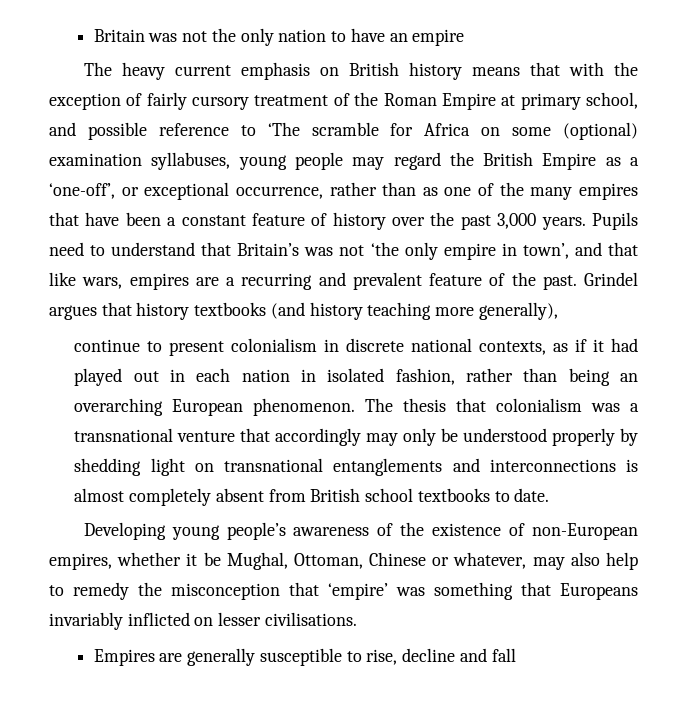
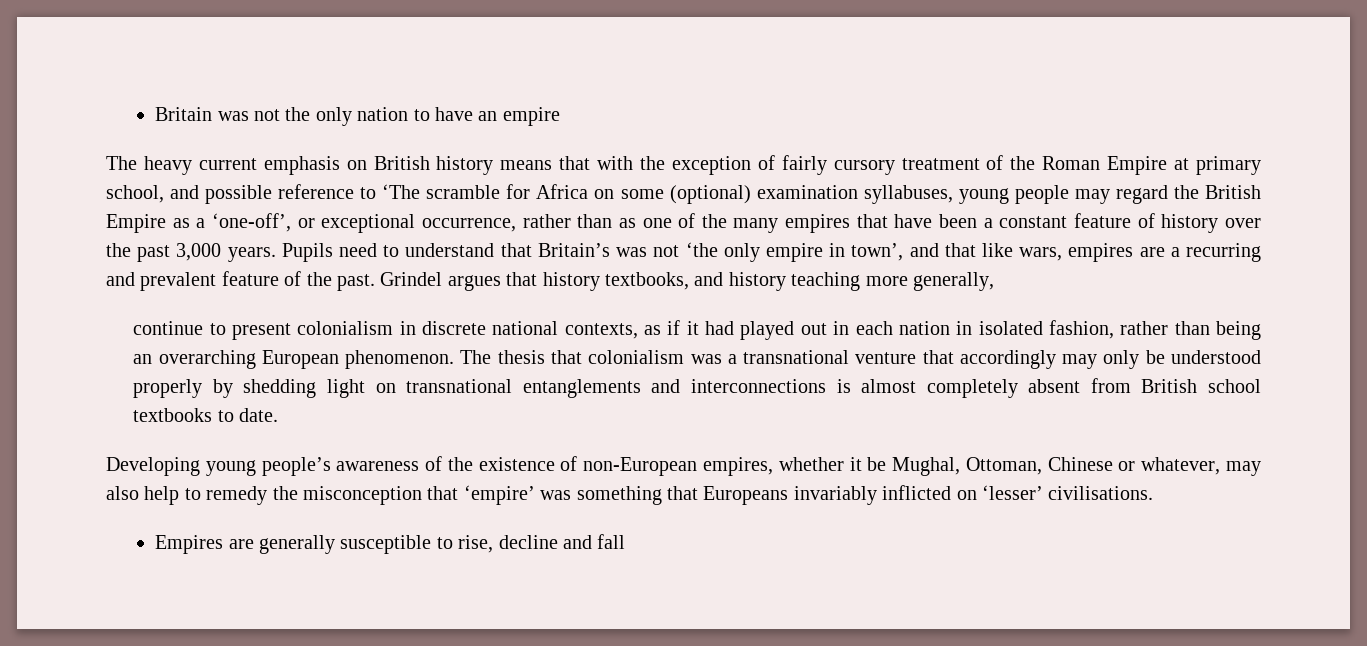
- Grindel argues that history textbooks (and history teaching more generally),
+ Grindel argues that history textbooks, and history teaching more generally,
- Developing young people’s awareness of the existence of non-European empires, whether it be Mughal, Ottoman, Chinese or whatever, may also help to remedy the misconception that ‘empire’ was something that Europeans invariably inflicted on lesser civilisations.
+ Developing young people’s awareness of the existence of non-European empires, whether it be Mughal, Ottoman, Chinese or whatever, may also help to remedy the misconception that ‘empire’ was something that Europeans invariably inflicted on ‘lesser’ civilisations.

